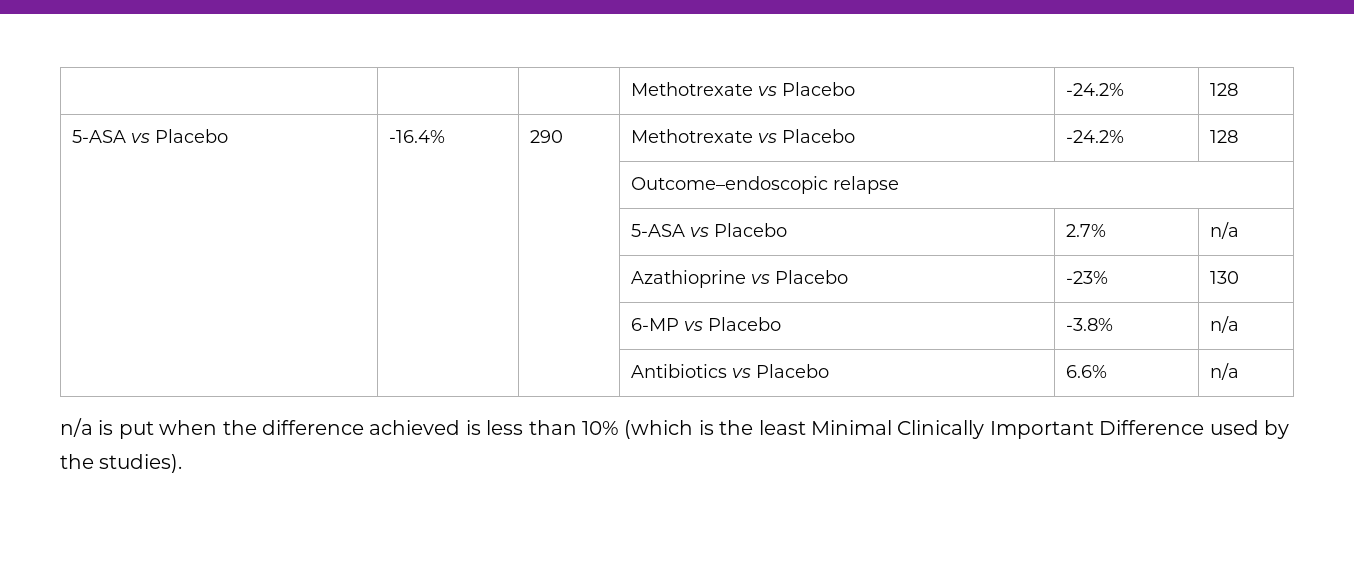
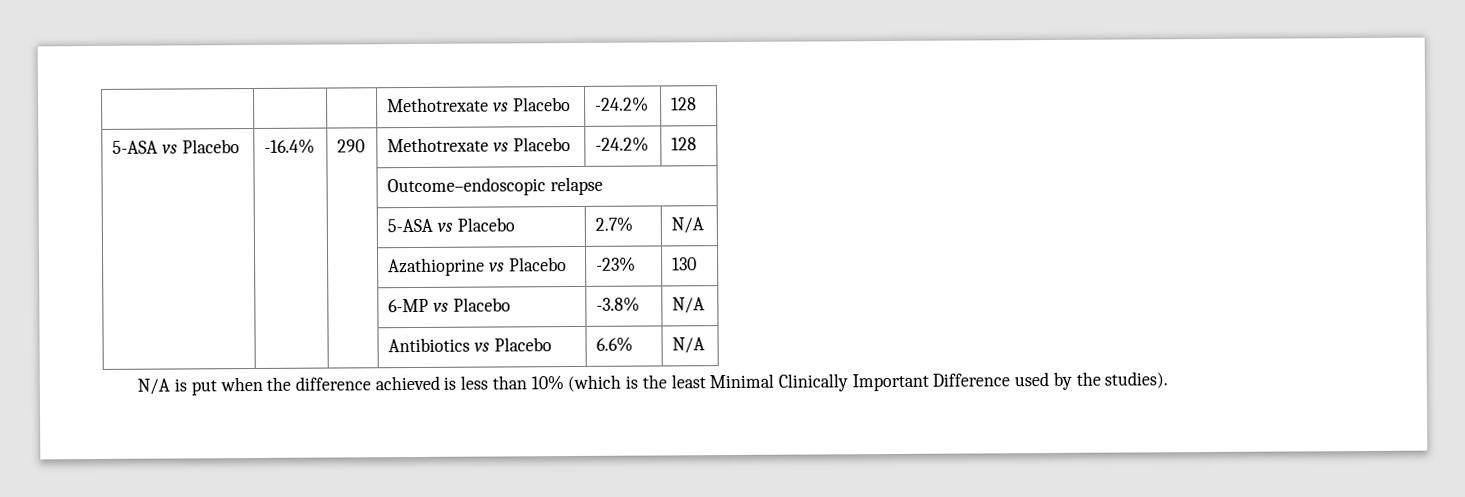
- | | | 5-ASA vs Placebo | 2.7% | n/a
+ | | | 5-ASA vs Placebo | 2.7% | N/A
- | | | 6-MP vs Placebo | -3.8% | n/a
+ | | | 6-MP vs Placebo | -3.8% | N/A
- | | | Antibiotics vs Placebo | 6.6% | n/a
- n/a is put when the difference achieved is less than 10% (which is the least Minimal Clinically Important Difference used by the studies).
+ | | | Antibiotics vs Placebo | 6.6% | N/A
+ N/A is put when the difference achieved is less than 10% (which is the least Minimal Clinically Important Difference used by the studies).

